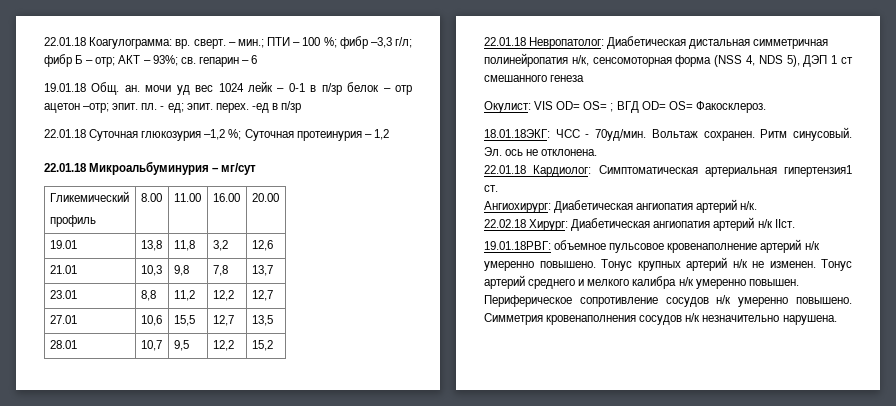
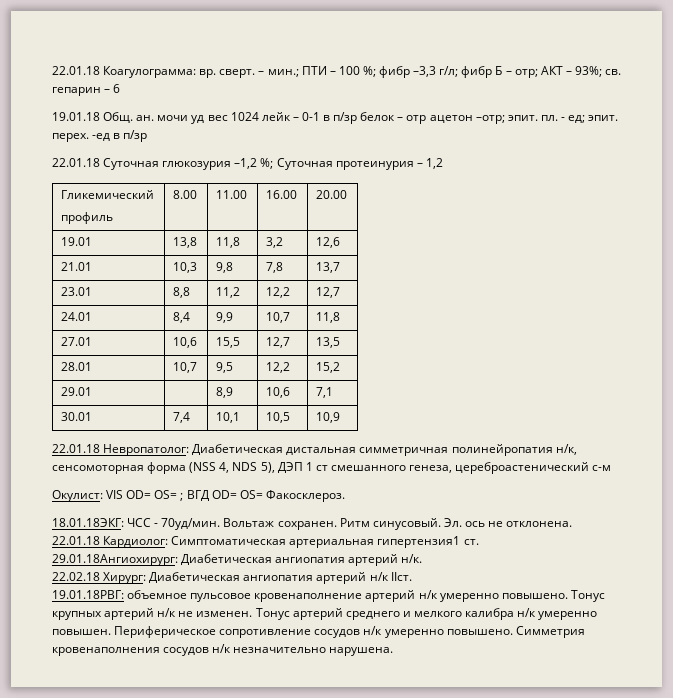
- 22.01.18 Микроальбуминурия – мг/сут
+ 24.01 | 8,4 | 9,9 | 10,7 | 11,8
+ 29.01 | | 8,9 | 10,6 | 7,1
+ 30.01 | 7,4 | 10,1 | 10,5 | 10,9
- 22.01.18 Невропатолог: Диабетическая дистальная симметричная полинейропатия н/к, сенсомоторная форма (NSS 4, NDS 5), ДЭП 1 ст смешанного генеза
+ 22.01.18 Невропатолог: Диабетическая дистальная симметричная полинейропатия н/к, сенсомоторная форма (NSS 4, NDS 5), ДЭП 1 ст смешанного генеза, цереброастенический с-м
- Ангиохирург: Диабетическая ангиопатия артерий н/к.
+ 29.01.18Ангиохирург: Диабетическая ангиопатия артерий н/к.

